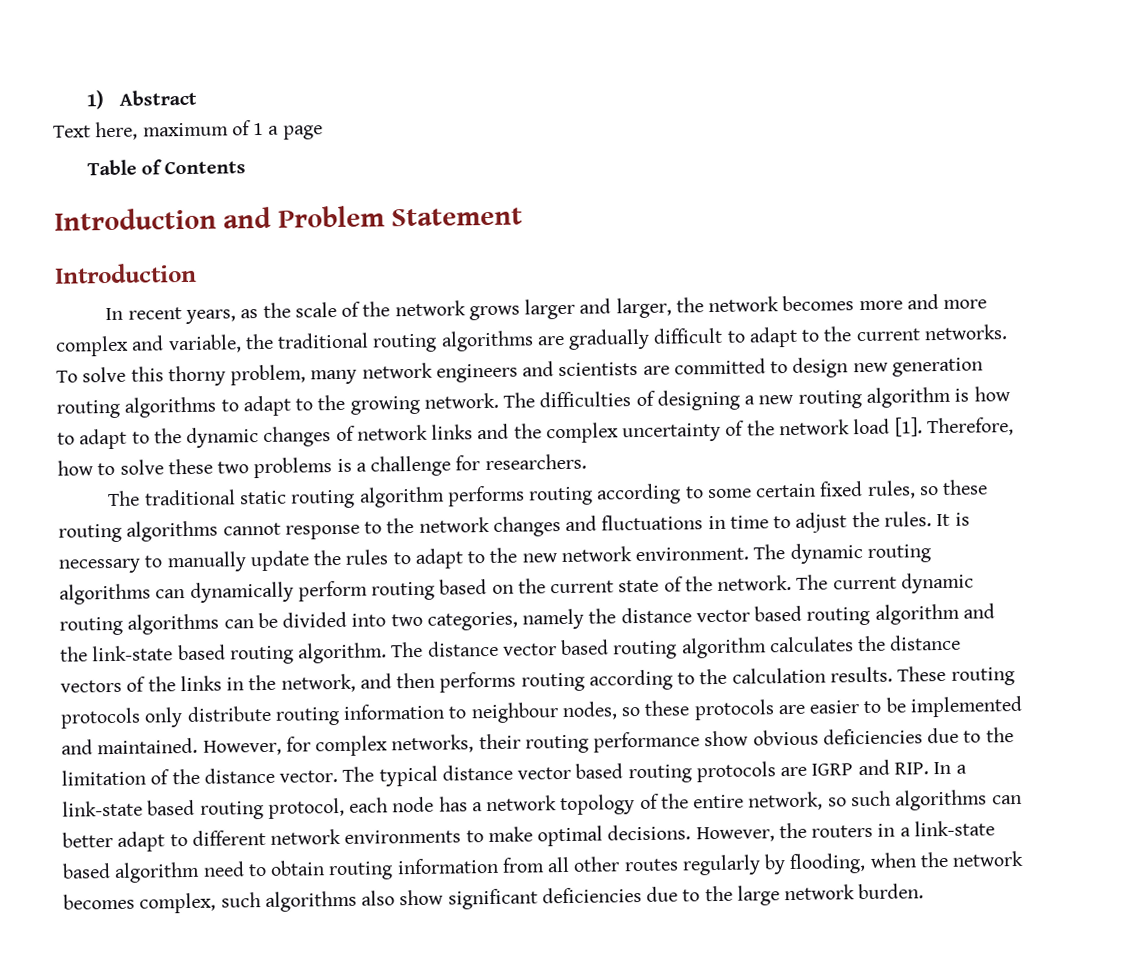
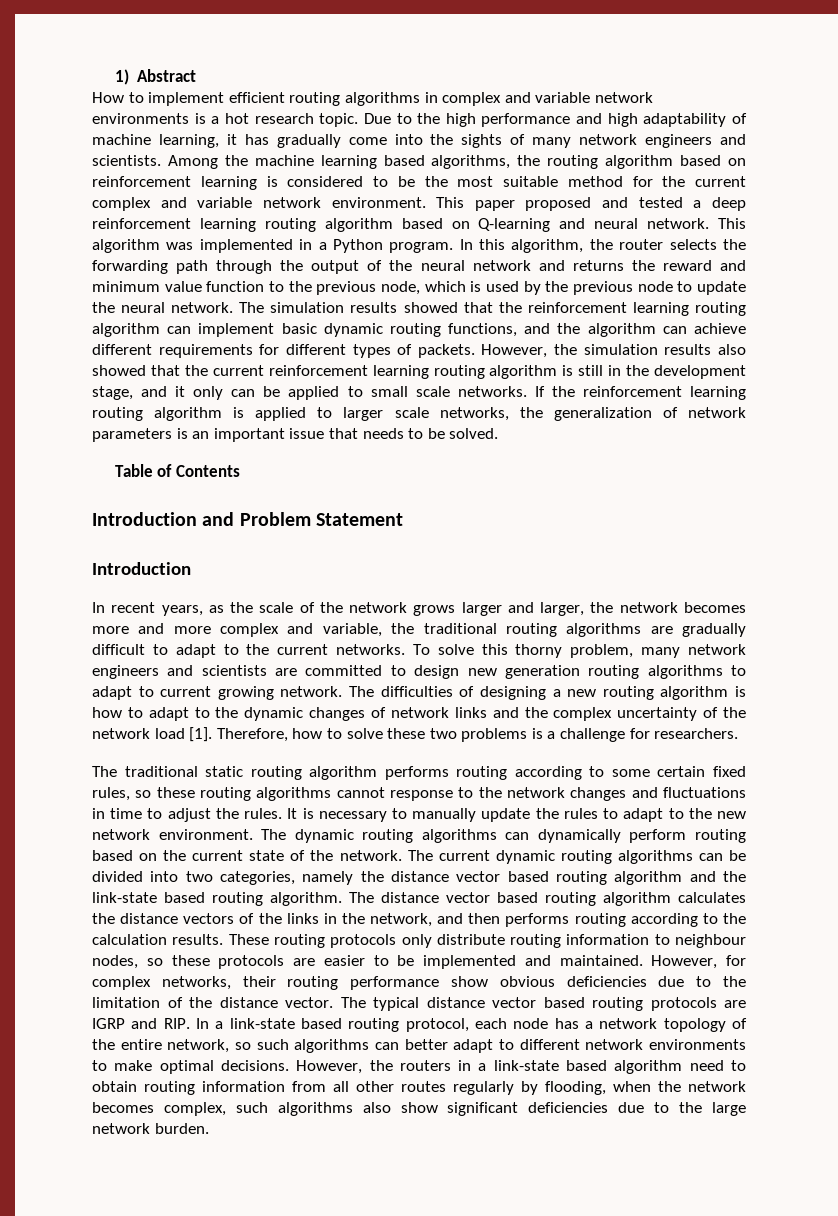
- Text here, maximum of 1 a page
+ How to implement efficient routing algorithms in complex and variable network environments is a hot research topic. Due to the high performance and high adaptability of machine learning, it has gradually come into the sights of many network engineers and scientists. Among the machine learning based algorithms, the routing algorithm based on reinforcement learning is considered to be the most suitable method for the current complex and variable network environment. This paper proposed and tested a deep reinforcement learning routing algorithm based on Q-learning and neural network. This algorithm was implemented in a Python program. In this algorithm, the router selects the forwarding path through the output of the neural network and returns the reward and minimum value function to the previous node, which is used by the previous node to update the neural network. The simulation results showed that the reinforcement learning routing algorithm can implement basic dynamic routing functions, and the algorithm can achieve different requirements for different types of packets. However, the simulation results also showed that the current reinforcement learning routing algorithm is still in the development stage, and it only can be applied to small scale networks. If the reinforcement learning routing algorithm is applied to larger scale networks, the generalization of network parameters is an important issue that needs to be solved.
- To solve this thorny problem, many network engineers and scientists are committed to design new generation routing algorithms to adapt to the growing network.
+ To solve this thorny problem, many network engineers and scientists are committed to design new generation routing algorithms to adapt to current growing network.

